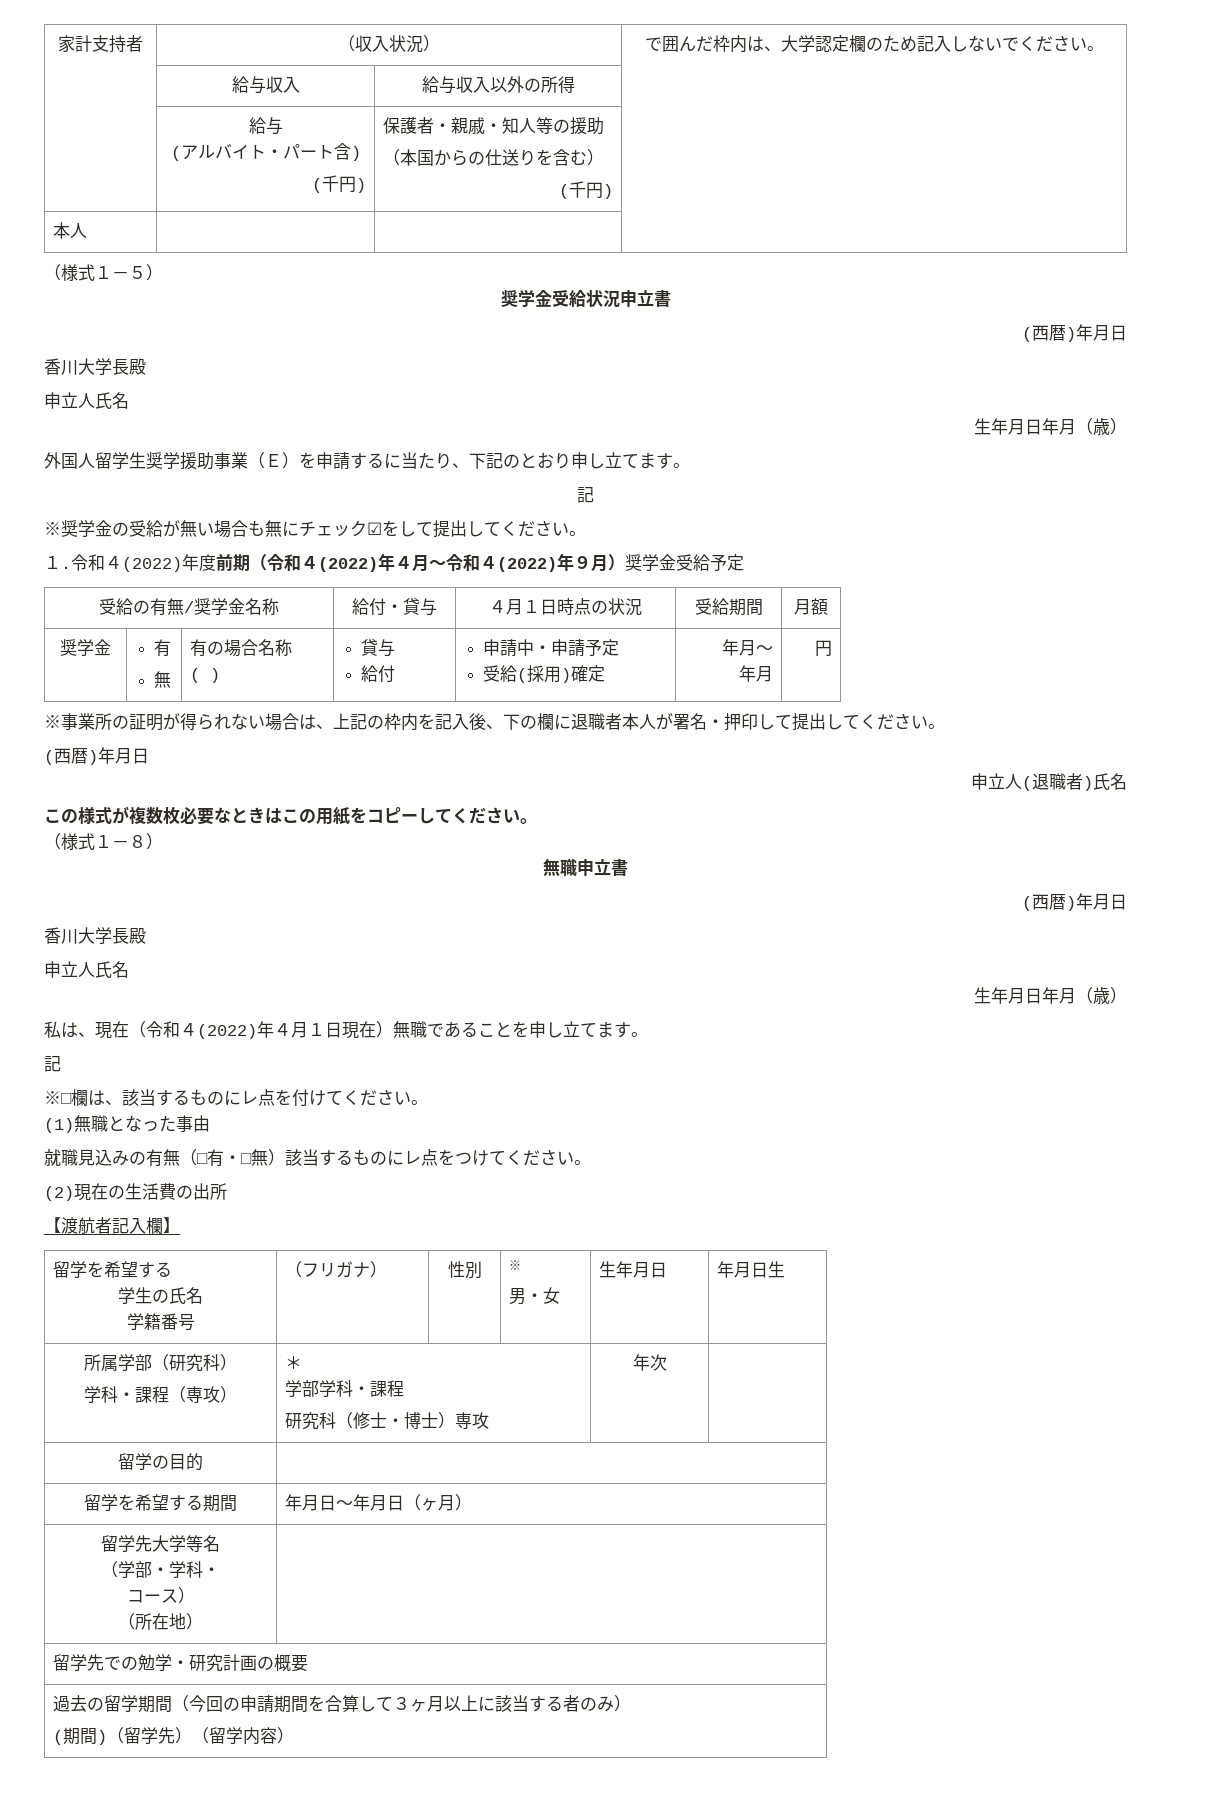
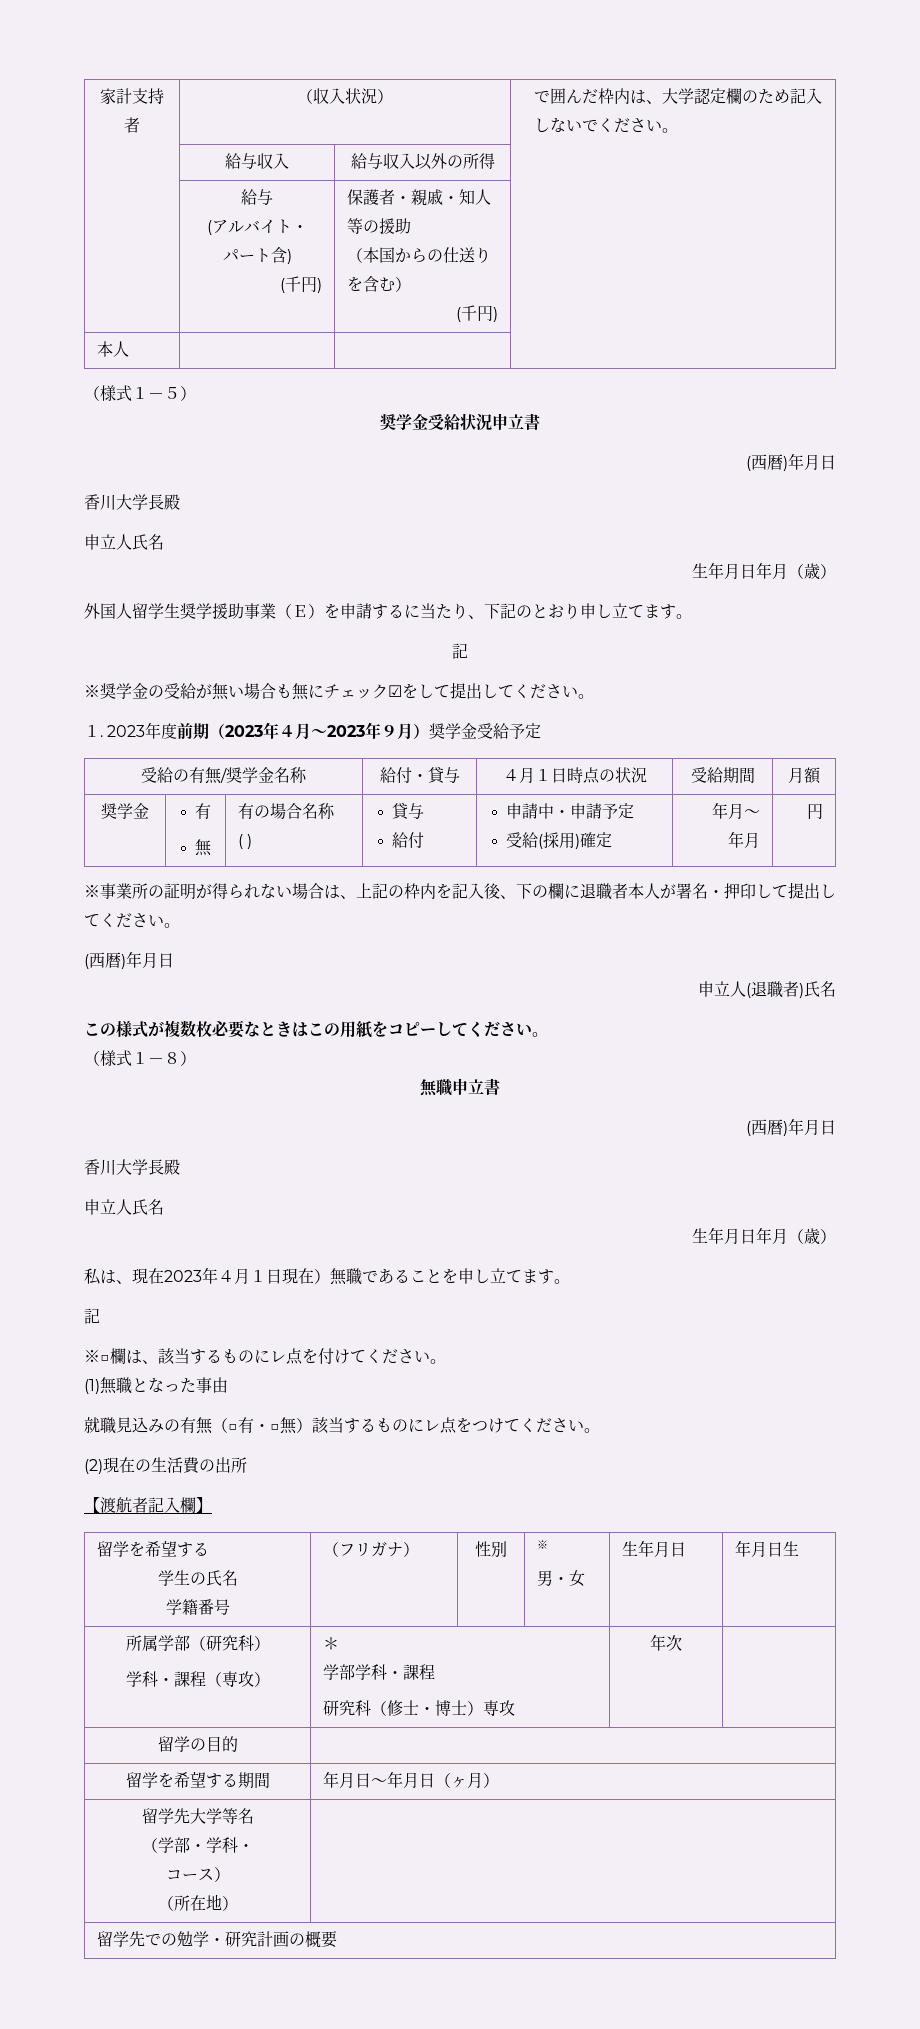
- 令和４(2022)年度前期（令和４(2022)年４月～令和４(2022)年９月）奨学金受給予定
+ 2023年度前期（2023年４月～2023年９月）奨学金受給予定
- 私は、現在（令和４(2022)年４月１日現在）無職であることを申し立てます。
+ 私は、現在2023年４月１日現在）無職であることを申し立てます。
- 過去の留学期間（今回の申請期間を合算して３ヶ月以上に該当する者のみ）
- (期間)（留学先）（留学内容）

